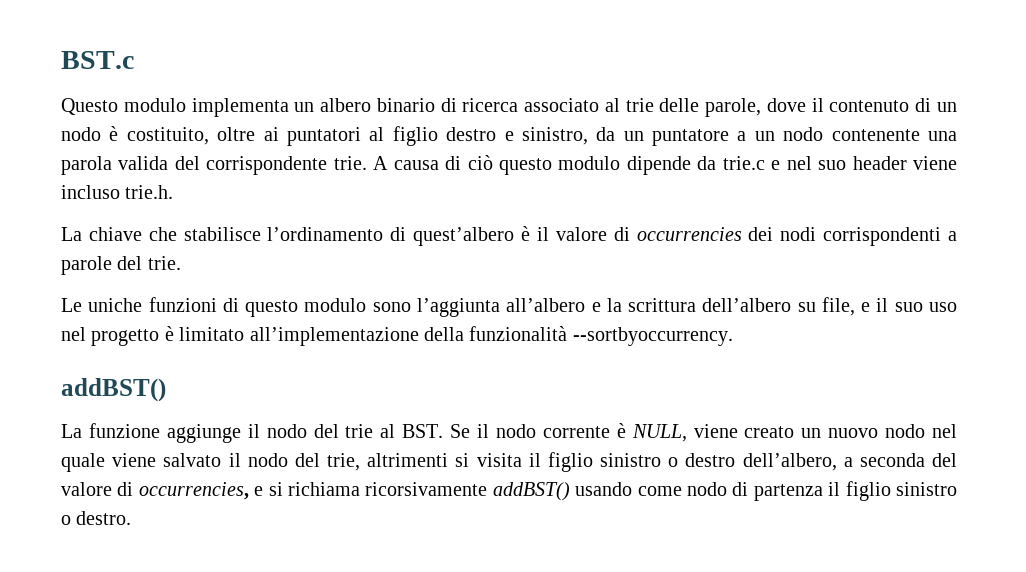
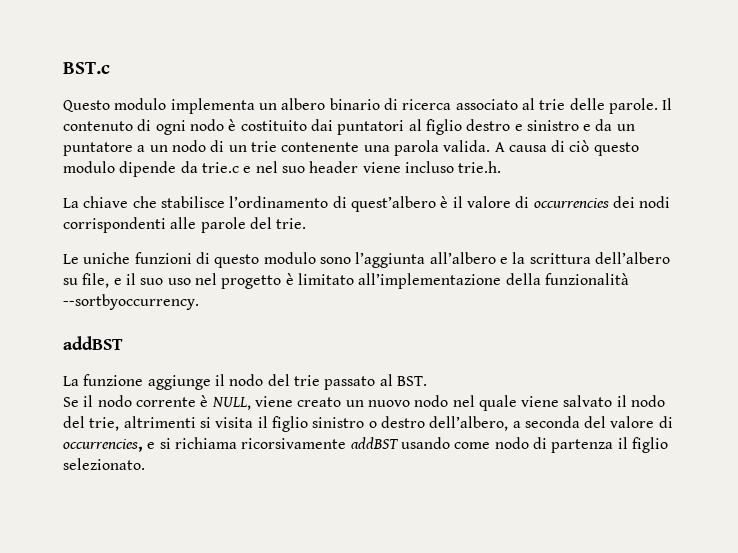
- Questo modulo implementa un albero binario di ricerca associato al trie delle parole, dove il contenuto di un nodo è costituito, oltre ai puntatori al figlio destro e sinistro, da un puntatore a un nodo contenente una parola valida del corrispondente trie.
+ Questo modulo implementa un albero binario di ricerca associato al trie delle parole. Il contenuto di ogni nodo è costituito dai puntatori al figlio destro e sinistro e da un puntatore a un nodo di un trie contenente una parola valida.
- La chiave che stabilisce l’ordinamento di quest’albero è il valore di occurrencies dei nodi corrispondenti a parole del trie.
+ La chiave che stabilisce l’ordinamento di quest’albero è il valore di occurrencies dei nodi corrispondenti alle parole del trie.
  Le uniche funzioni di questo modulo sono l’aggiunta all’albero e la scrittura dell’albero su file, e il suo uso nel progetto è limitato all’implementazione della funzionalità --sortbyoccurrency.
- addBST()
+ addBST
- La funzione aggiunge il nodo del trie al BST. Se il nodo corrente è NULL, viene creato un nuovo nodo nel quale viene salvato il nodo del trie, altrimenti si visita il figlio sinistro o destro dell’albero, a seconda del valore di occurrencies, e si richiama ricorsivamente addBST() usando come nodo di partenza il figlio sinistro o destro.
+ La funzione aggiunge il nodo del trie passato al BST.
+ Se il nodo corrente è NULL, viene creato un nuovo nodo nel quale viene salvato il nodo del trie, altrimenti si visita il figlio sinistro o destro dell’albero, a seconda del valore di occurrencies, e si richiama ricorsivamente addBST usando come nodo di partenza il figlio selezionato.

